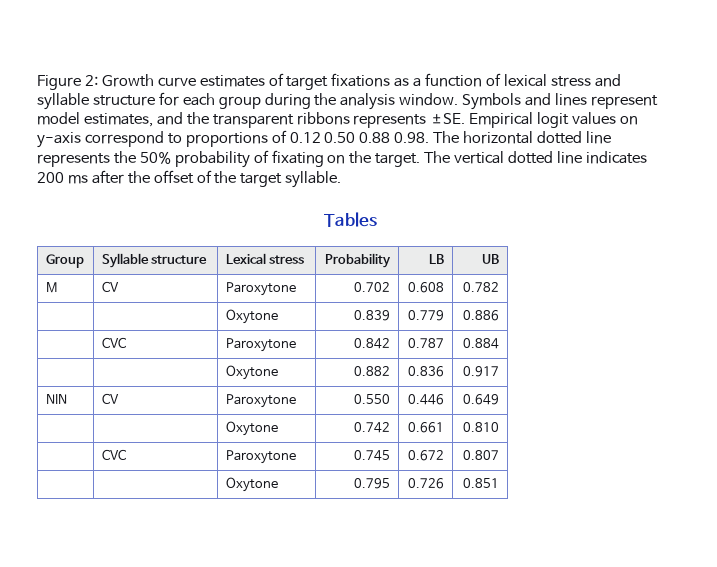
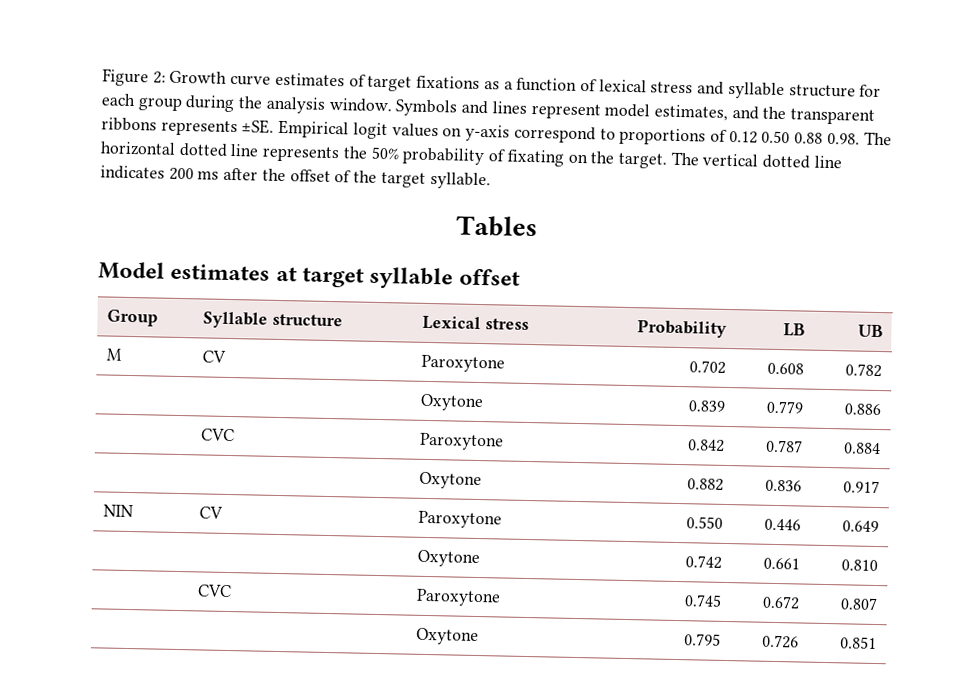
+ Model estimates at target syllable offset

